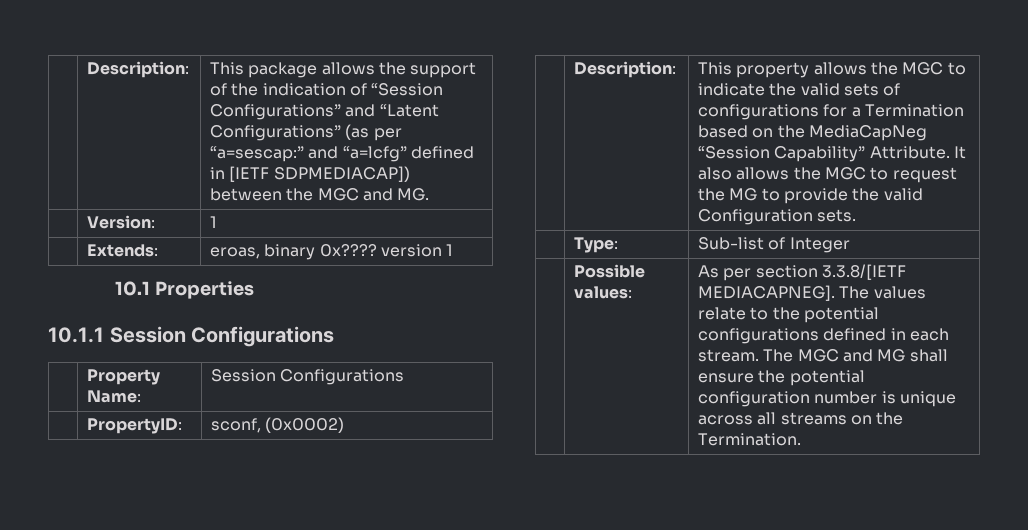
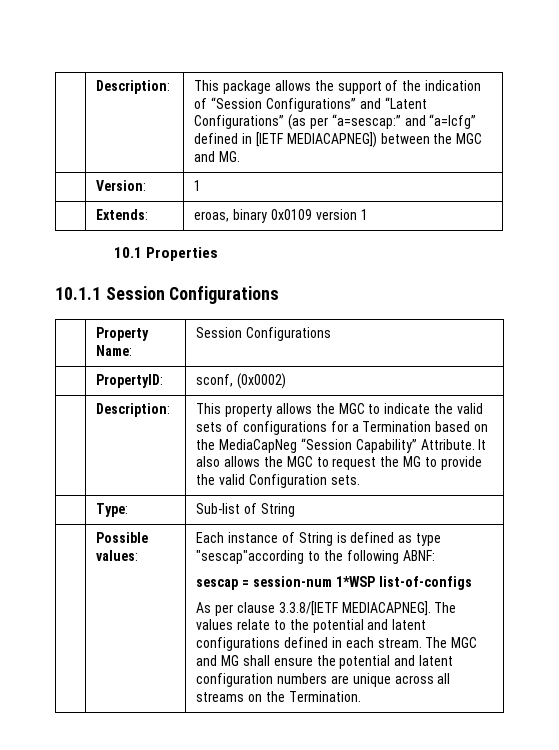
- | Description: | This package allows the support of the indication of “Session Configurations” and “Latent Configurations” (as per “a=sescap:” and “a=lcfg” defined in [IETF SDPMEDIACAP]) between the MGC and MG.
+ | Description: | This package allows the support of the indication of “Session Configurations” and “Latent Configurations” (as per “a=sescap:” and “a=lcfg” defined in [IETF MEDIACAPNEG]) between the MGC and MG.
- | Extends: | eroas, binary 0x???? version 1
+ | Extends: | eroas, binary 0x0109 version 1
- | Type: | Sub-list of Integer
+ | Type: | Sub-list of String
+ Each instance of String is defined as type "sescap"according to the following ABNF:
+ sescap = session-num 1*WSP list-of-configs
- As per section 3.3.8/[IETF MEDIACAPNEG].
+ As per clause 3.3.8/[IETF MEDIACAPNEG].
- The values relate to the potential configurations defined in each stream.
+ The values relate to the potential and latent configurations defined in each stream.
- The MGC and MG shall ensure the potential configuration number is unique across all streams on the Termination.
+ The MGC and MG shall ensure the potential and latent configuration numbers are unique across all streams on the Termination.

